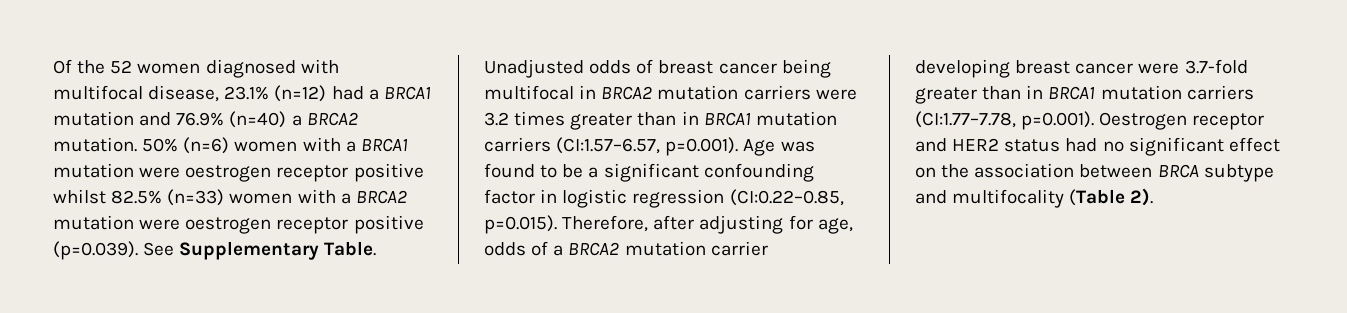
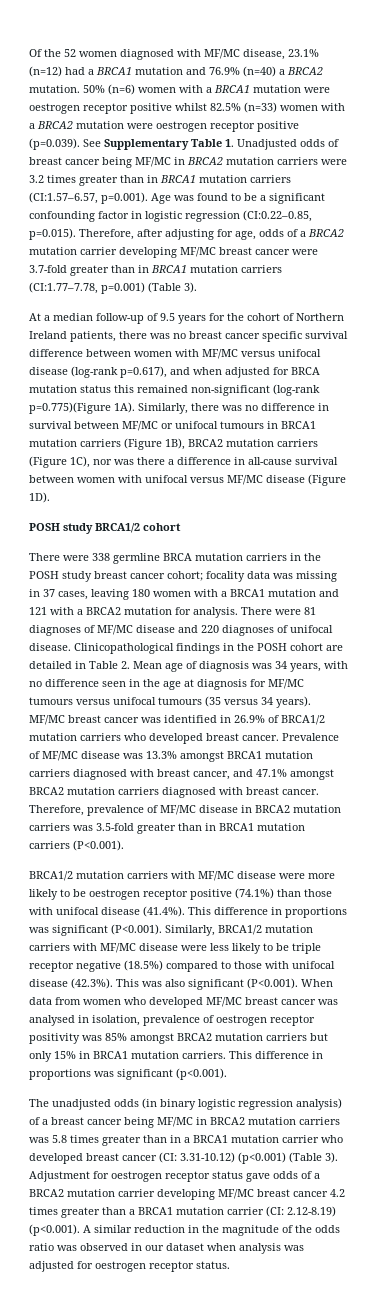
- Of the 52 women diagnosed with multifocal disease, 23.1% (n=12) had a BRCA1 mutation and 76.9% (n=40) a BRCA2 mutation.
+ Of the 52 women diagnosed with MF/MC disease, 23.1% (n=12) had a BRCA1 mutation and 76.9% (n=40) a BRCA2 mutation.
- 50% (n=6) women with a BRCA1 mutation were oestrogen receptor positive whilst 82.5% (n=33) women with a BRCA2 mutation were oestrogen receptor positive (p=0.039). See Supplementary Table. Unadjusted odds of breast cancer being multifocal in BRCA2 mutation carriers were 3.2 times greater than in BRCA1 mutation carriers (CI:1.57–6.57, p=0.001). Age was found to be a significant confounding factor in logistic regression (CI:0.22–0.85, p=0.015). Therefore, after adjusting for age, odds of a BRCA2 mutation carrier developing breast cancer were 3.7-fold greater than in BRCA1 mutation carriers (CI:1.77–7.78, p=0.001). Oestrogen receptor and HER2 status had no significant effect on the association between BRCA subtype and multifocality (Table 2).
+ 50% (n=6) women with a BRCA1 mutation were oestrogen receptor positive whilst 82.5% (n=33) women with a BRCA2 mutation were oestrogen receptor positive (p=0.039). See Supplementary Table 1. Unadjusted odds of breast cancer being MF/MC in BRCA2 mutation carriers were 3.2 times greater than in BRCA1 mutation carriers (CI:1.57–6.57, p=0.001). Age was found to be a significant confounding factor in logistic regression (CI:0.22–0.85, p=0.015). Therefore, after adjusting for age, odds of a BRCA2 mutation carrier developing MF/MC breast cancer were 3.7-fold greater than in BRCA1 mutation carriers (CI:1.77–7.78, p=0.001) (Table 3).
+ At a median follow-up of 9.5 years for the cohort of Northern Ireland patients, there was no breast cancer specific survival difference between women with MF/MC versus unifocal disease (log-rank p=0.617), and when adjusted for BRCA mutation status this remained non-significant (log-rank p=0.775)(Figure 1A). Similarly, there was no difference in survival between MF/MC or unifocal tumours in BRCA1 mutation carriers (Figure 1B), BRCA2 mutation carriers (Figure 1C), nor was there a difference in all-cause survival between women with unifocal versus MF/MC disease (Figure 1D).
+ POSH study BRCA1/2 cohort
+ There were 338 germline BRCA mutation carriers in the POSH study breast cancer cohort; focality data was missing in 37 cases, leaving 180 women with a BRCA1 mutation and 121 with a BRCA2 mutation for analysis. There were 81 diagnoses of MF/MC disease and 220 diagnoses of unifocal disease. Clinicopathological findings in the POSH cohort are detailed in Table 2. Mean age of diagnosis was 34 years, with no difference seen in the age at diagnosis for MF/MC tumours versus unifocal tumours (35 versus 34 years). MF/MC breast cancer was identified in 26.9% of BRCA1/2 mutation carriers who developed breast cancer. Prevalence of MF/MC disease was 13.3% amongst BRCA1 mutation carriers diagnosed with breast cancer, and 47.1% amongst BRCA2 mutation carriers diagnosed with breast cancer. Therefore, prevalence of MF/MC disease in BRCA2 mutation carriers was 3.5-fold greater than in BRCA1 mutation carriers (P<0.001).
+ BRCA1/2 mutation carriers with MF/MC disease were more likely to be oestrogen receptor positive (74.1%) than those with unifocal disease (41.4%). This difference in proportions was significant (P<0.001). Similarly, BRCA1/2 mutation carriers with MF/MC disease were less likely to be triple receptor negative (18.5%) compared to those with unifocal disease (42.3%). This was also significant (P<0.001). When data from women who developed MF/MC breast cancer was analysed in isolation, prevalence of oestrogen receptor positivity was 85% amongst BRCA2 mutation carriers but only 15% in BRCA1 mutation carriers. This difference in proportions was significant (p<0.001).
+ The unadjusted odds (in binary logistic regression analysis) of a breast cancer being MF/MC in BRCA2 mutation carriers was 5.8 times greater than in a BRCA1 mutation carrier who developed breast cancer (CI: 3.31-10.12) (p<0.001) (Table 3). Adjustment for oestrogen receptor status gave odds of a BRCA2 mutation carrier developing MF/MC breast cancer 4.2 times greater than a BRCA1 mutation carrier (CI: 2.12-8.19) (p<0.001). A similar reduction in the magnitude of the odds ratio was observed in our dataset when analysis was adjusted for oestrogen receptor status.

